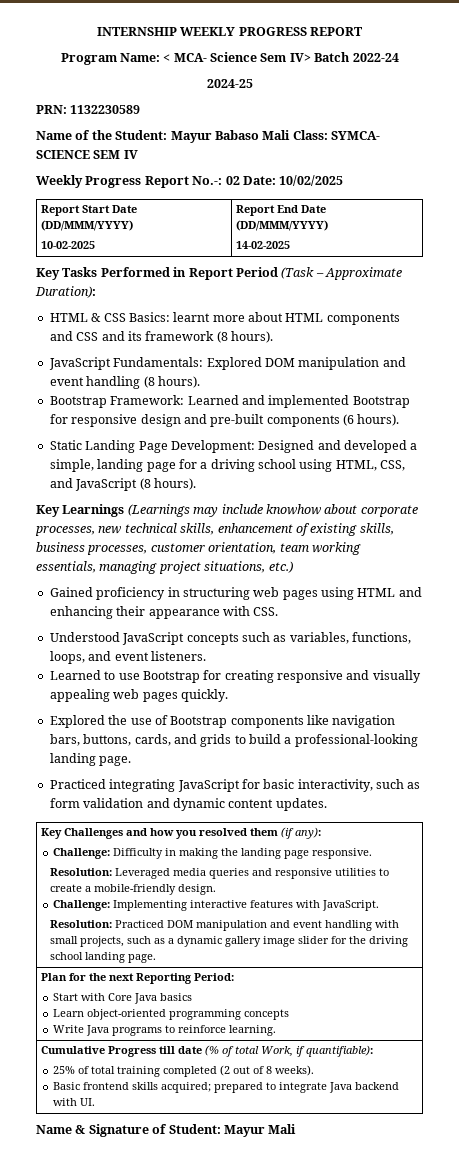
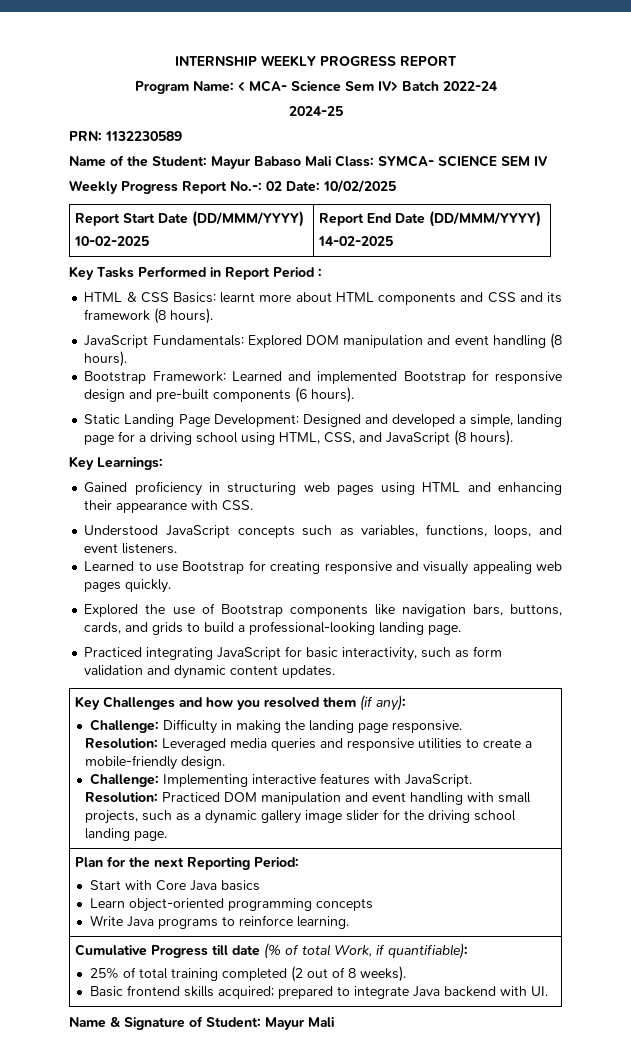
- Key Tasks Performed in Report Period (Task – Approximate Duration):
+ Key Tasks Performed in Report Period :
- Key Learnings (Learnings may include knowhow about corporate processes, new technical skills, enhancement of existing skills, business processes, customer orientation, team working essentials, managing project situations, etc.)
+ Key Learnings:

